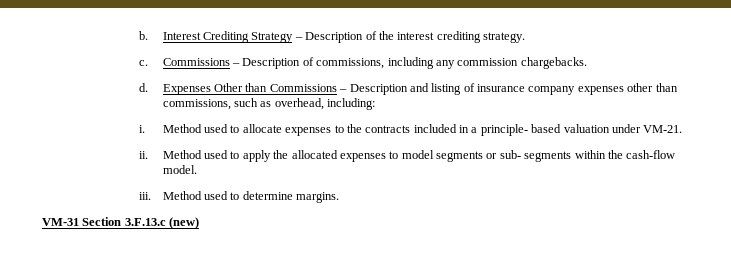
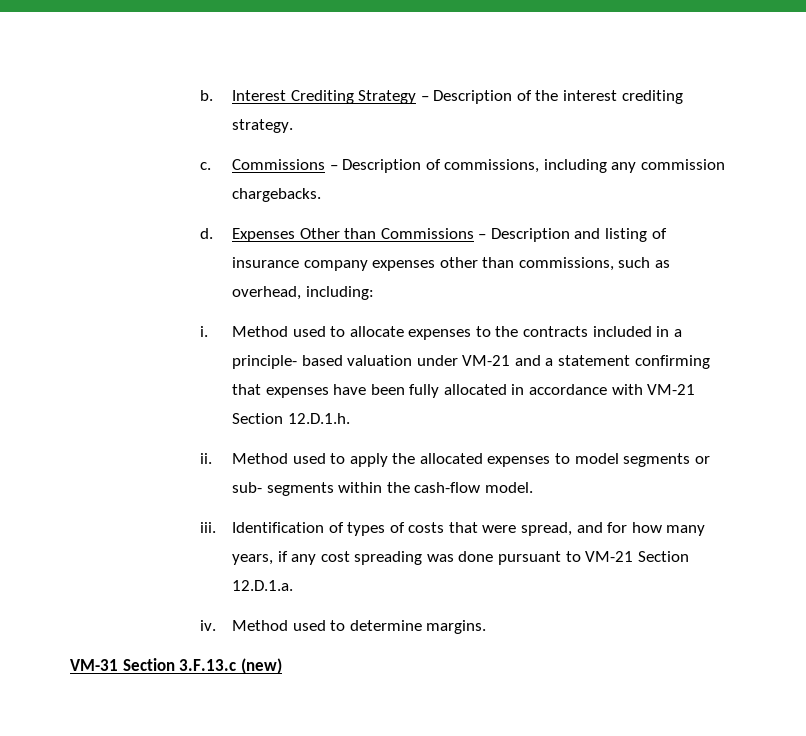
- Method used to allocate expenses to the contracts included in a principle- based valuation under VM-21.
+ Method used to allocate expenses to the contracts included in a principle- based valuation under VM-21 and a statement confirming that expenses have been fully allocated in accordance with VM-21 Section 12.D.1.h.
+ Identification of types of costs that were spread, and for how many years, if any cost spreading was done pursuant to VM-21 Section 12.D.1.a.
+ iv.

